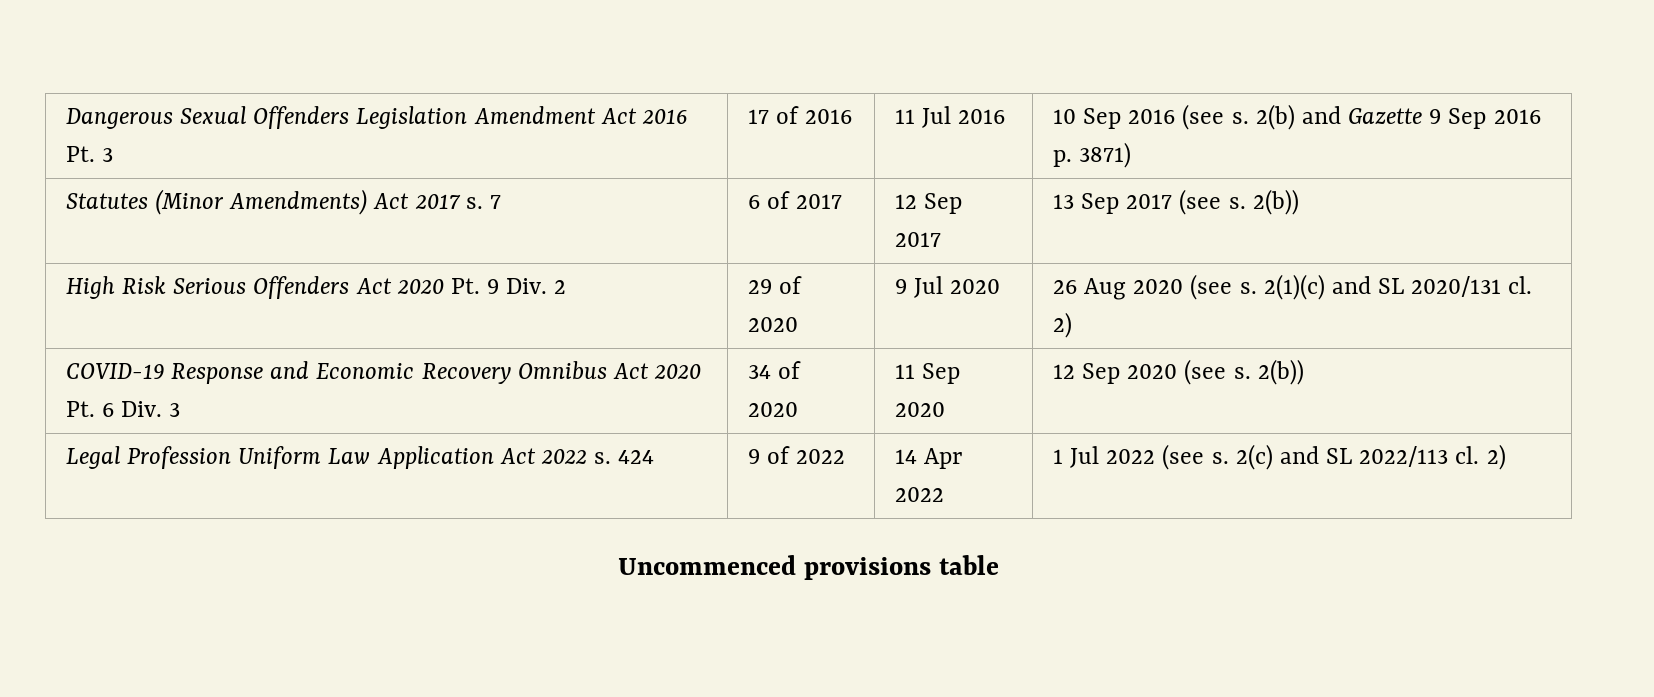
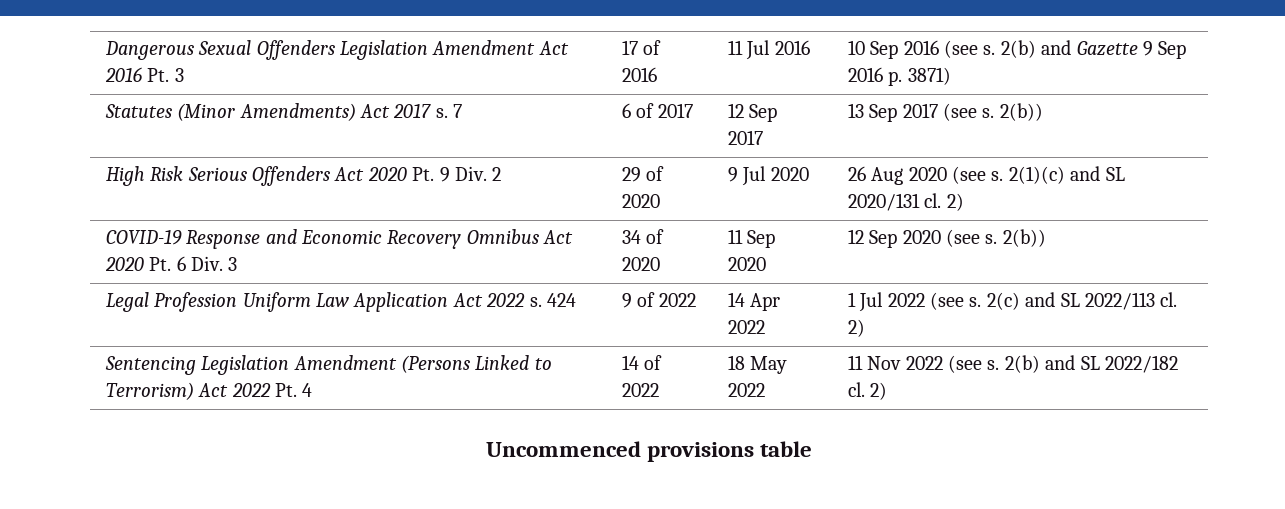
+ Sentencing Legislation Amendment (Persons Linked to Terrorism) Act 2022 Pt. 4 | 14 of 2022 | 18 May 2022 | 11 Nov 2022 (see s. 2(b) and SL 2022/182 cl. 2)

